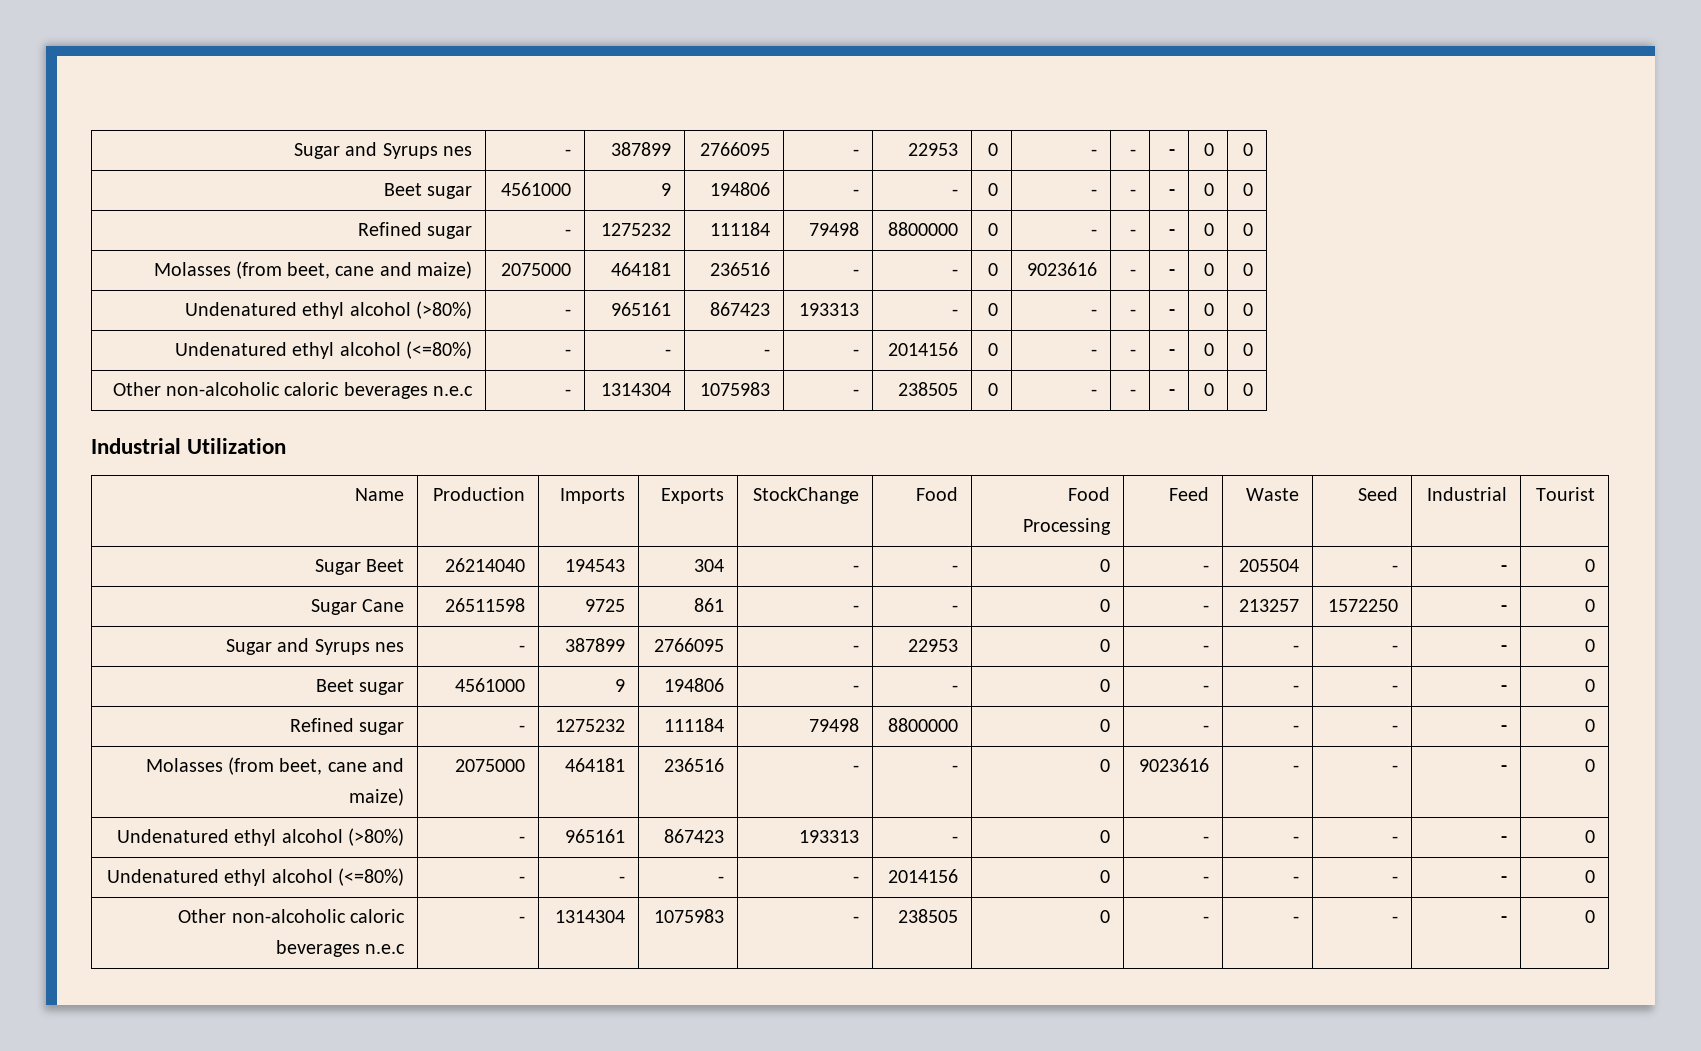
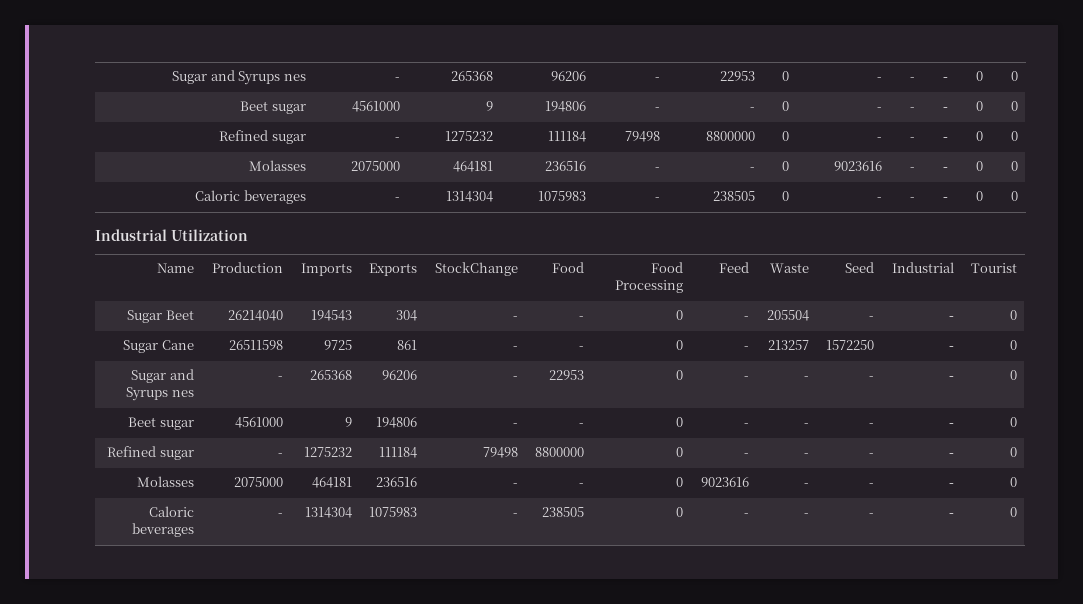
- Sugar and Syrups nes | - | 387899 | 2766095 | - | 22953 | 0 | - | - | - | 0 | 0
+ Sugar and Syrups nes | - | 265368 | 96206 | - | 22953 | 0 | - | - | - | 0 | 0
- Molasses (from beet, cane and maize) | 2075000 | 464181 | 236516 | - | - | 0 | 9023616 | - | - | 0 | 0
+ Molasses | 2075000 | 464181 | 236516 | - | - | 0 | 9023616 | - | - | 0 | 0
- Undenatured ethyl alcohol (>80%) | - | 965161 | 867423 | 193313 | - | 0 | - | - | - | 0 | 0
- Undenatured ethyl alcohol (<=80%) | - | - | - | - | 2014156 | 0 | - | - | - | 0 | 0
- Other non-alcoholic caloric beverages n.e.c | - | 1314304 | 1075983 | - | 238505 | 0 | - | - | - | 0 | 0
+ Caloric beverages | - | 1314304 | 1075983 | - | 238505 | 0 | - | - | - | 0 | 0
- Sugar and Syrups nes | - | 387899 | 2766095 | - | 22953 | 0 | - | - | - | - | 0
+ Sugar and Syrups nes | - | 265368 | 96206 | - | 22953 | 0 | - | - | - | - | 0
- Molasses (from beet, cane and maize) | 2075000 | 464181 | 236516 | - | - | 0 | 9023616 | - | - | - | 0
+ Molasses | 2075000 | 464181 | 236516 | - | - | 0 | 9023616 | - | - | - | 0
- Undenatured ethyl alcohol (>80%) | - | 965161 | 867423 | 193313 | - | 0 | - | - | - | - | 0
- Undenatured ethyl alcohol (<=80%) | - | - | - | - | 2014156 | 0 | - | - | - | - | 0
- Other non-alcoholic caloric beverages n.e.c | - | 1314304 | 1075983 | - | 238505 | 0 | - | - | - | - | 0
+ Caloric beverages | - | 1314304 | 1075983 | - | 238505 | 0 | - | - | - | - | 0

